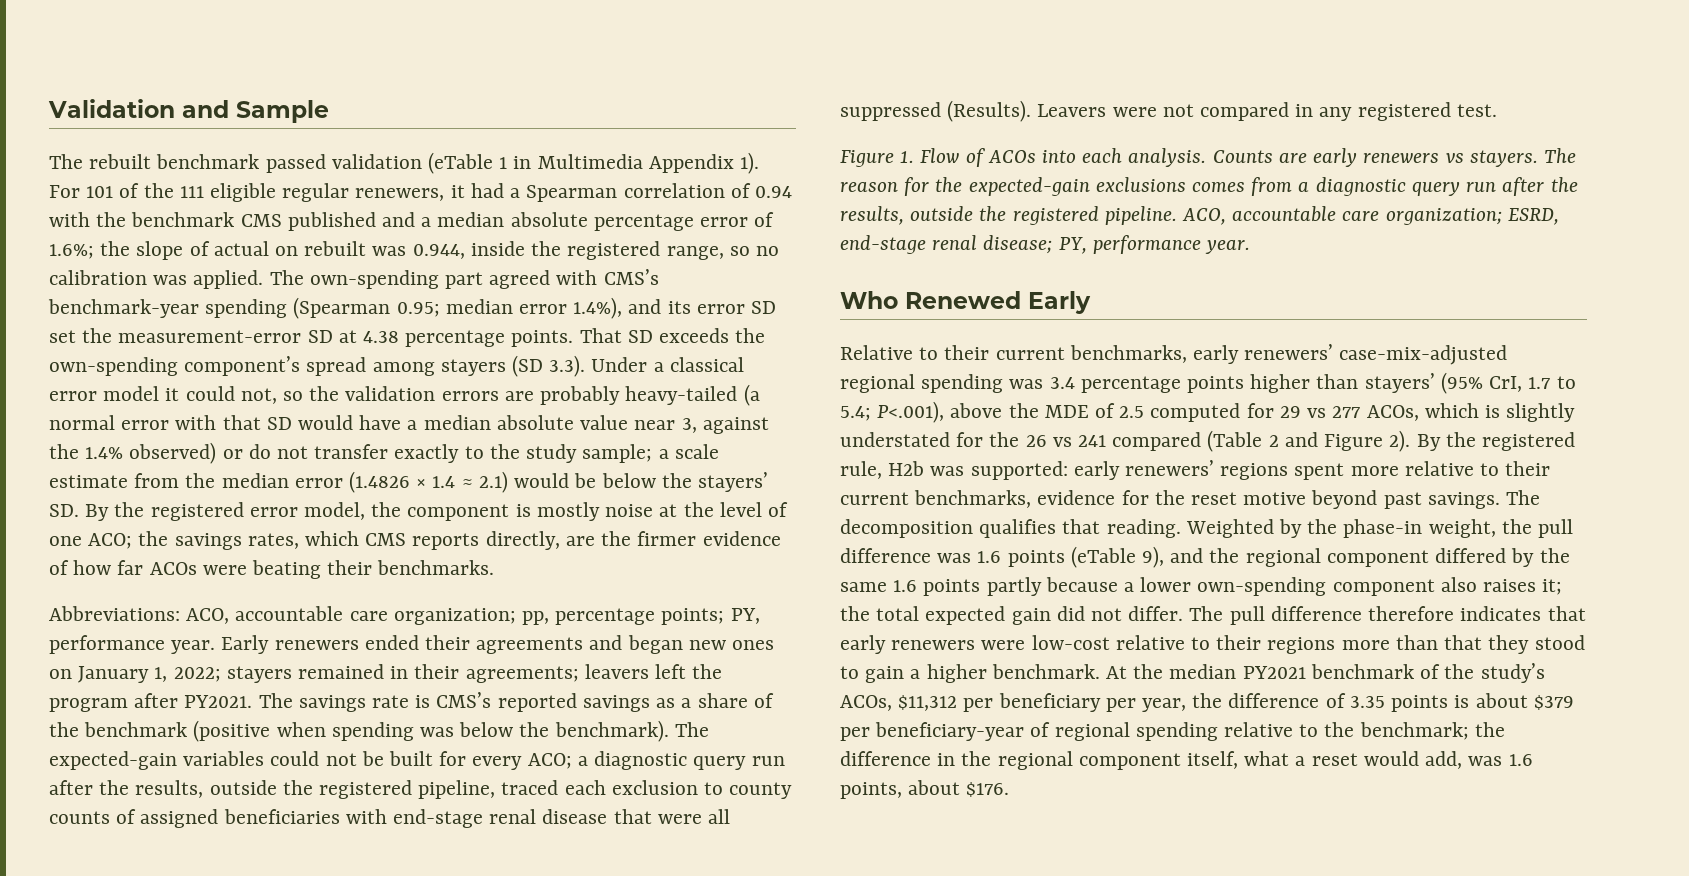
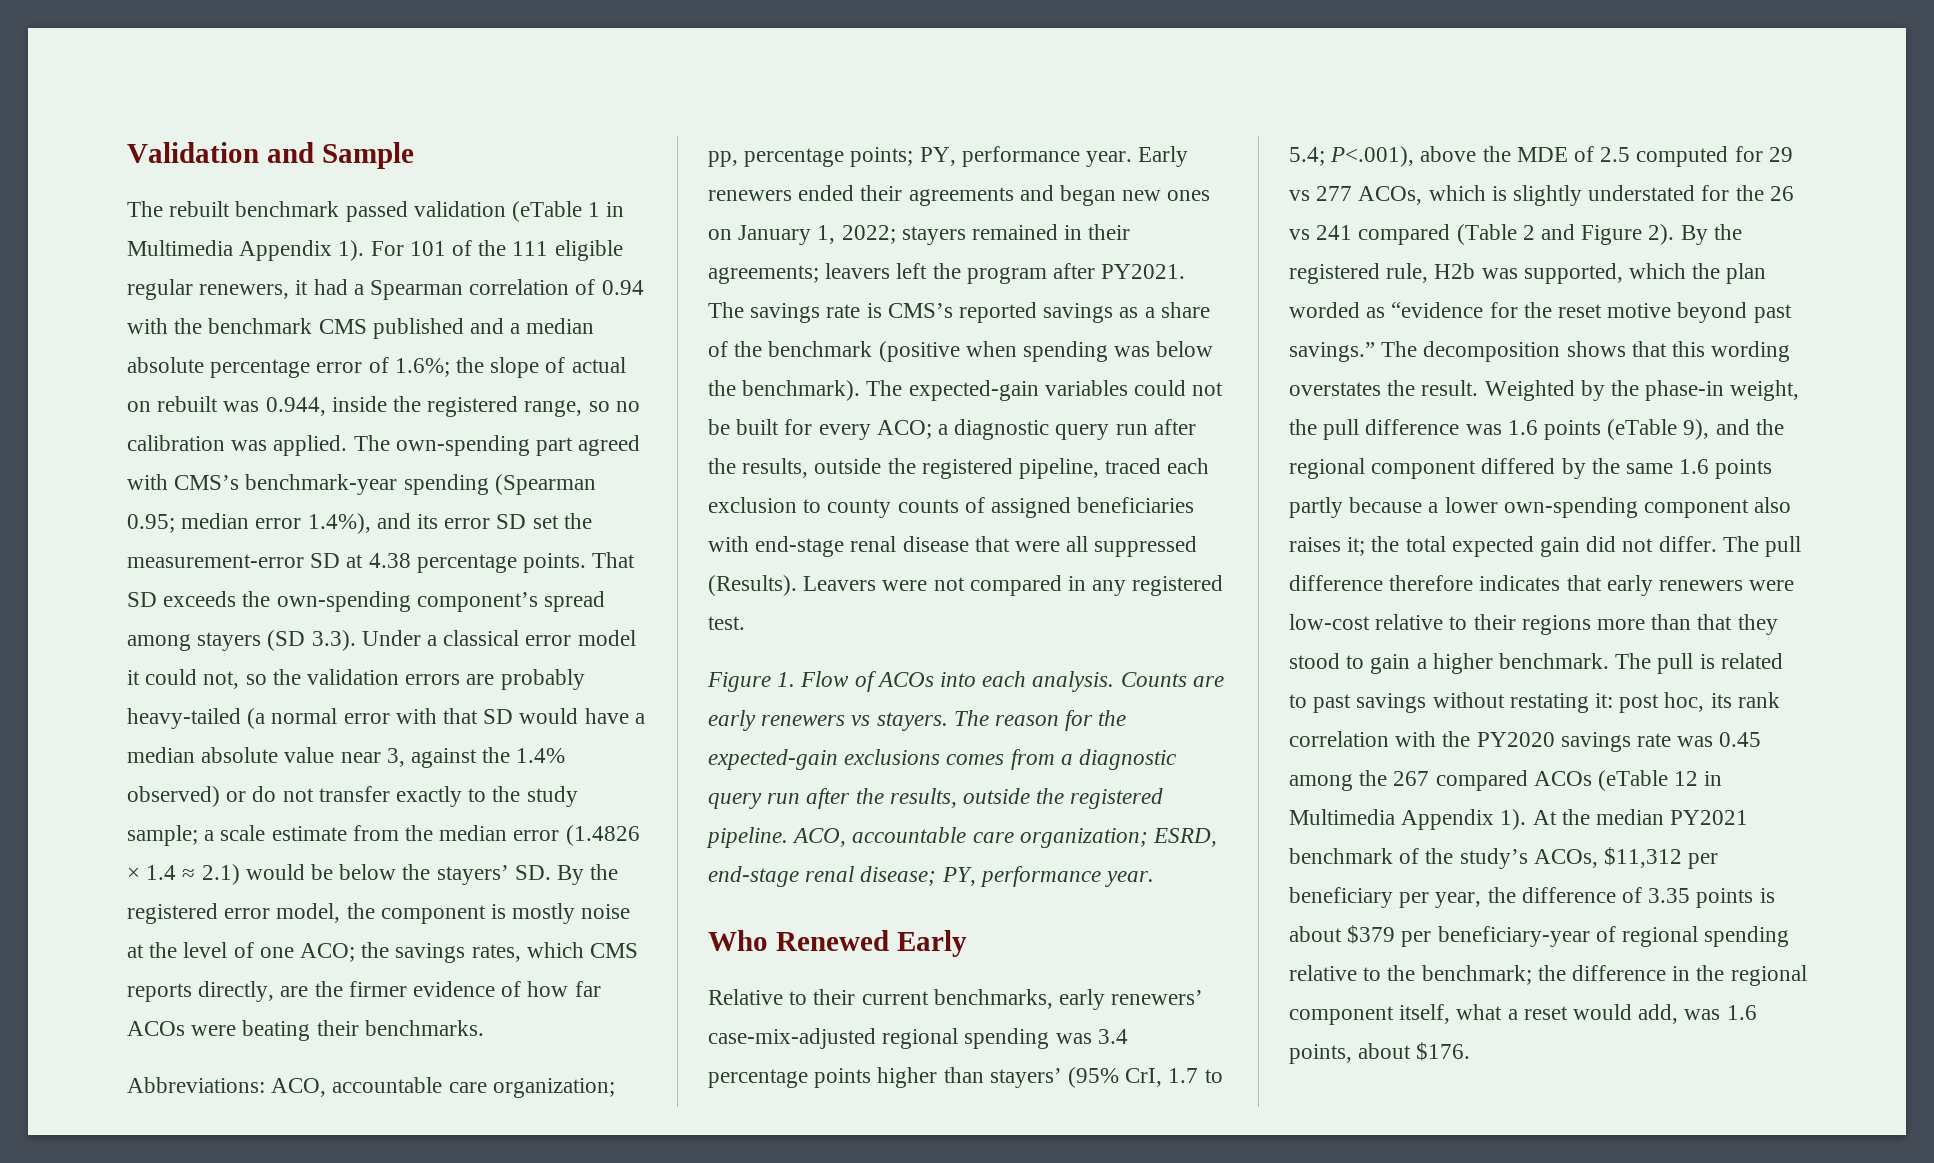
- By the registered rule, H2b was supported: early renewers’ regions spent more relative to their current benchmarks, evidence for the reset motive beyond past savings.
+ By the registered rule, H2b was supported, which the plan worded as “evidence for the reset motive beyond past savings.”
- The decomposition qualifies that reading.
+ The decomposition shows that this wording overstates the result.
+ The pull is related to past savings without restating it: post hoc, its rank correlation with the PY2020 savings rate was 0.45 among the 267 compared ACOs (eTable 12 in Multimedia Appendix 1).

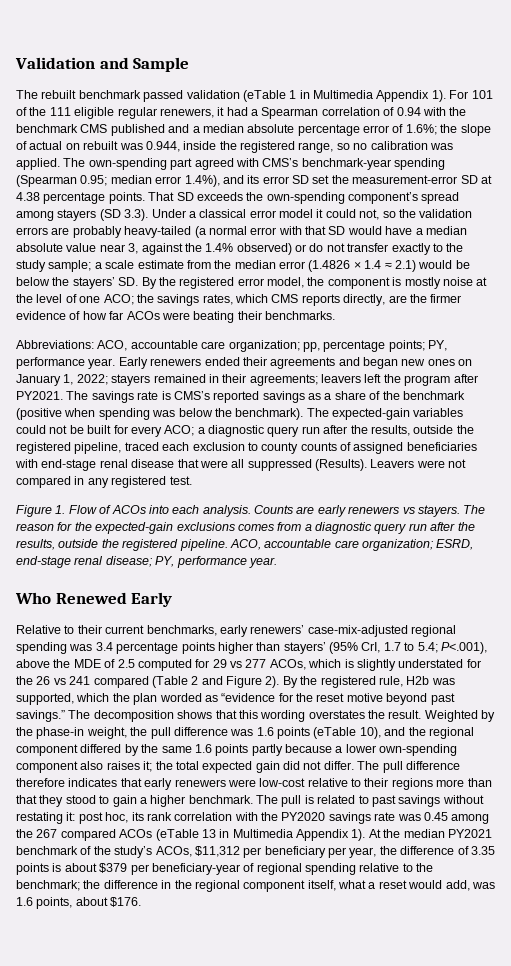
- Weighted by the phase-in weight, the pull difference was 1.6 points (eTable 9), and the regional component differed by the same 1.6 points partly because a lower own-spending component also raises it; the total expected gain did not differ.
+ Weighted by the phase-in weight, the pull difference was 1.6 points (eTable 10), and the regional component differed by the same 1.6 points partly because a lower own-spending component also raises it; the total expected gain did not differ.
- The pull is related to past savings without restating it: post hoc, its rank correlation with the PY2020 savings rate was 0.45 among the 267 compared ACOs (eTable 12 in Multimedia Appendix 1).
+ The pull is related to past savings without restating it: post hoc, its rank correlation with the PY2020 savings rate was 0.45 among the 267 compared ACOs (eTable 13 in Multimedia Appendix 1).

